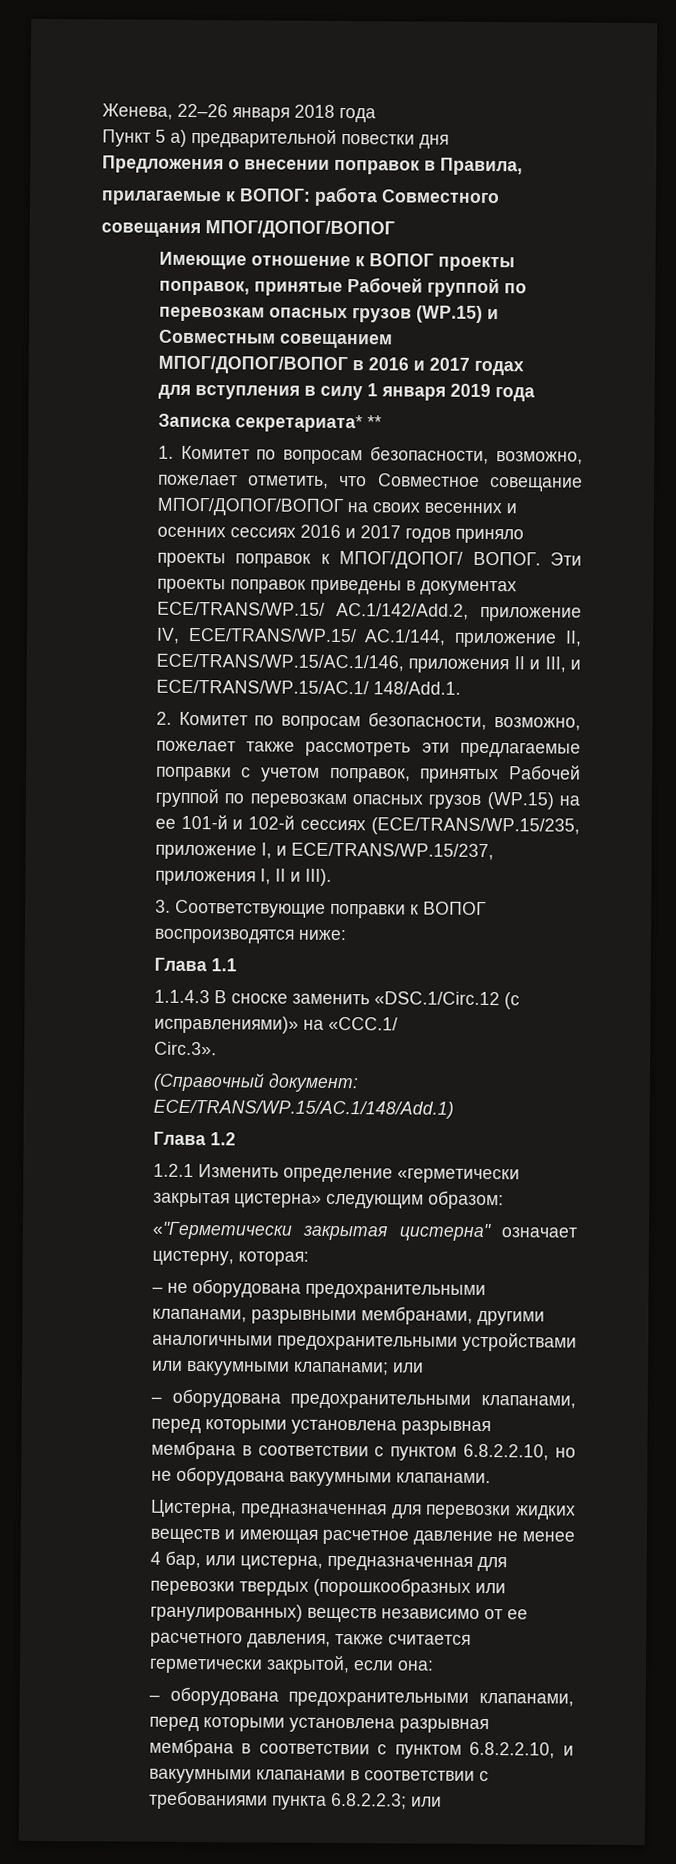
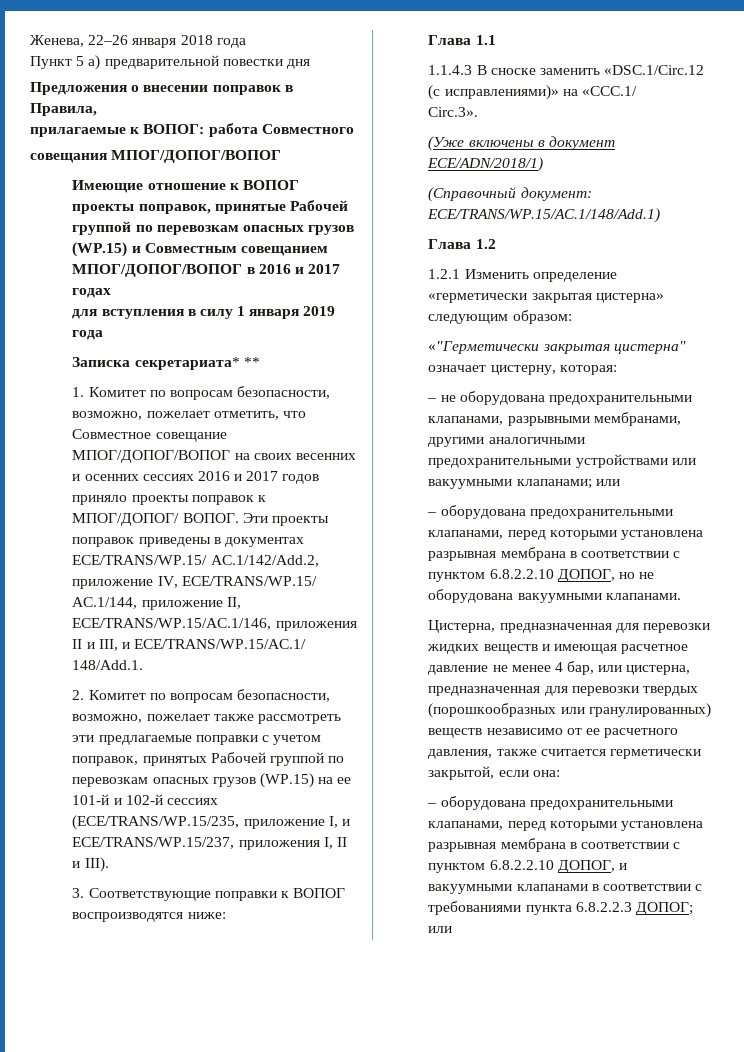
+ (Уже включены в документ ECE/ADN/2018/1)
- – оборудована предохранительными клапанами, перед которыми установлена разрывная мембрана в соответствии с пунктом 6.8.2.2.10, но не оборудована вакуумными клапанами.
+ – оборудована предохранительными клапанами, перед которыми установлена разрывная мембрана в соответствии с пунктом 6.8.2.2.10 ДОПОГ, но не оборудована вакуумными клапанами.
- – оборудована предохранительными клапанами, перед которыми установлена разрывная мембрана в соответствии с пунктом 6.8.2.2.10, и вакуумными клапанами в соответствии с требованиями пункта 6.8.2.2.3; или
+ – оборудована предохранительными клапанами, перед которыми установлена разрывная мембрана в соответствии с пунктом 6.8.2.2.10 ДОПОГ, и вакуумными клапанами в соответствии с требованиями пункта 6.8.2.2.3 ДОПОГ; или

